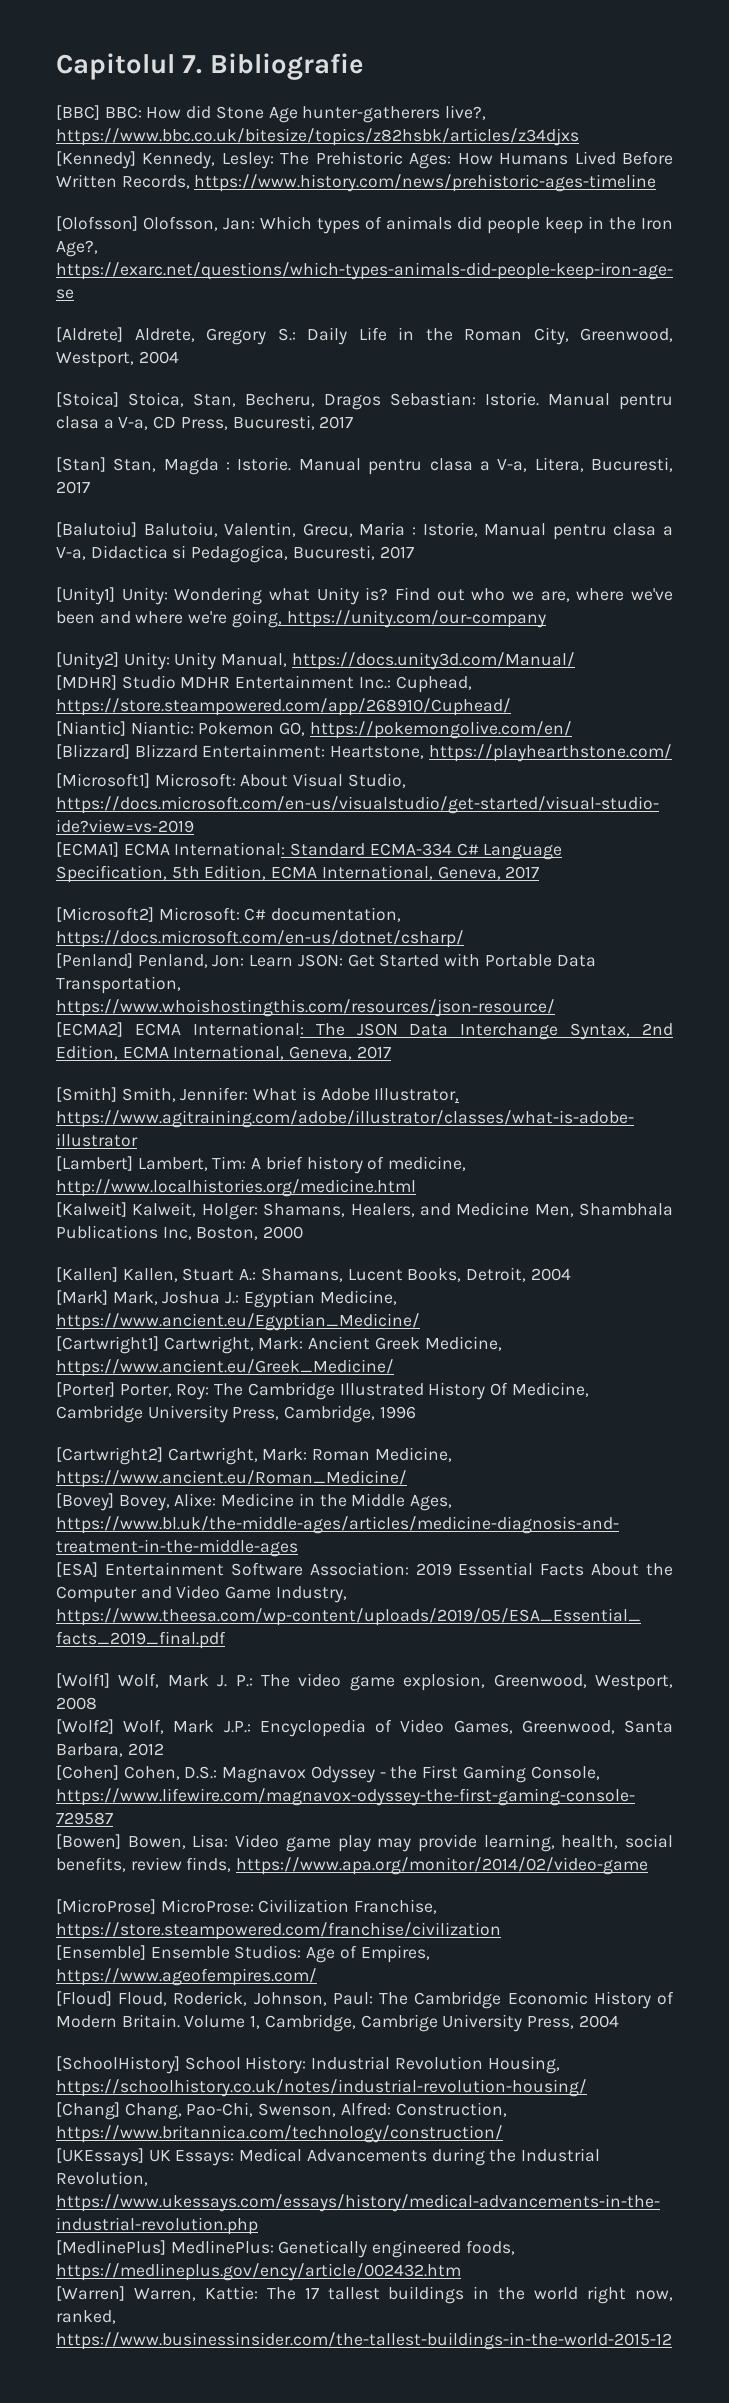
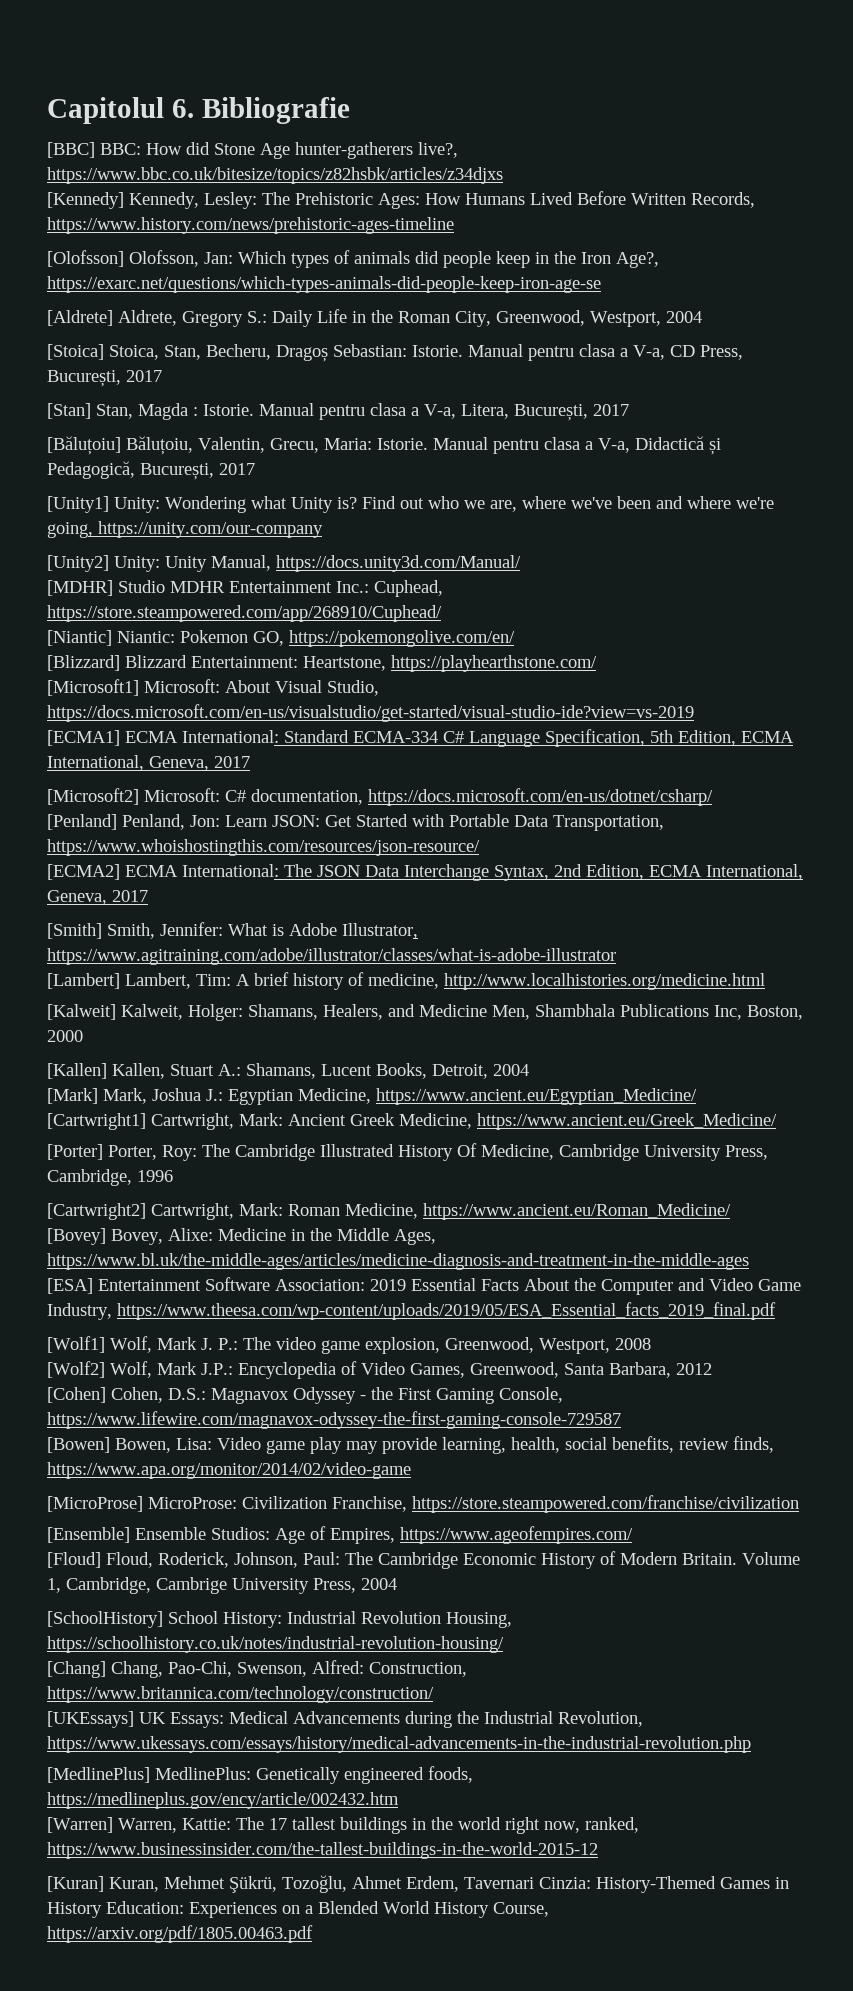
- Capitolul 7. Bibliografie
+ Capitolul 6. Bibliografie
- [Stoica] Stoica, Stan, Becheru, Dragos Sebastian: Istorie.
+ [Stoica] Stoica, Stan, Becheru, Dragoș Sebastian: Istorie.
- Manual pentru clasa a V-a, CD Press, Bucuresti, 2017
+ Manual pentru clasa a V-a, CD Press, București, 2017
- Manual pentru clasa a V-a, Litera, Bucuresti, 2017
- [Balutoiu] Balutoiu, Valentin, Grecu, Maria : Istorie, Manual pentru clasa a V-a, Didactica si Pedagogica, Bucuresti, 2017
+ Manual pentru clasa a V-a, Litera, București, 2017
+ [Băluțoiu] Băluțoiu, Valentin, Grecu, Maria: Istorie. Manual pentru clasa a V-a, Didactică și Pedagogică, București, 2017
+ [Kuran] Kuran, Mehmet Şükrü, Tozoğlu, Ahmet Erdem, Tavernari Cinzia: History-Themed Games in History Education: Experiences on a Blended World History Course, https://arxiv.org/pdf/1805.00463.pdf

